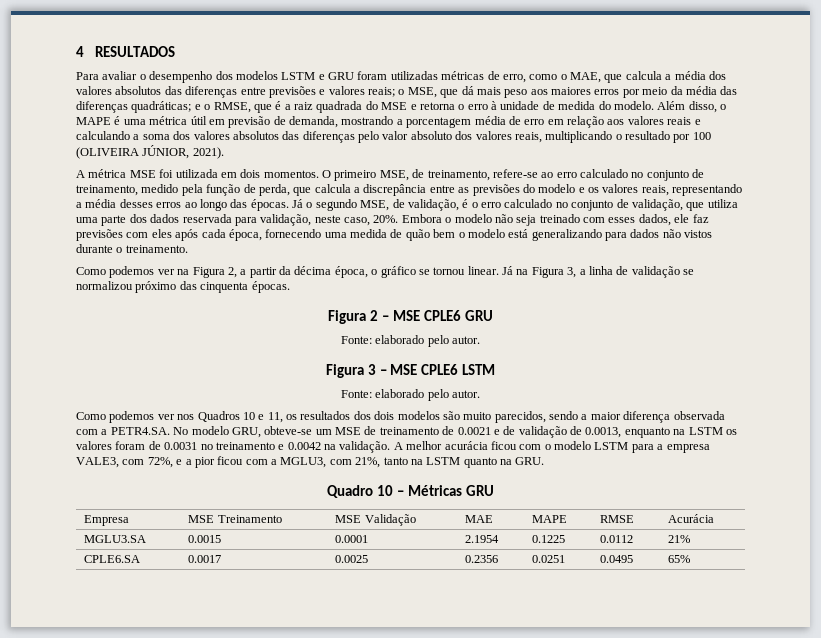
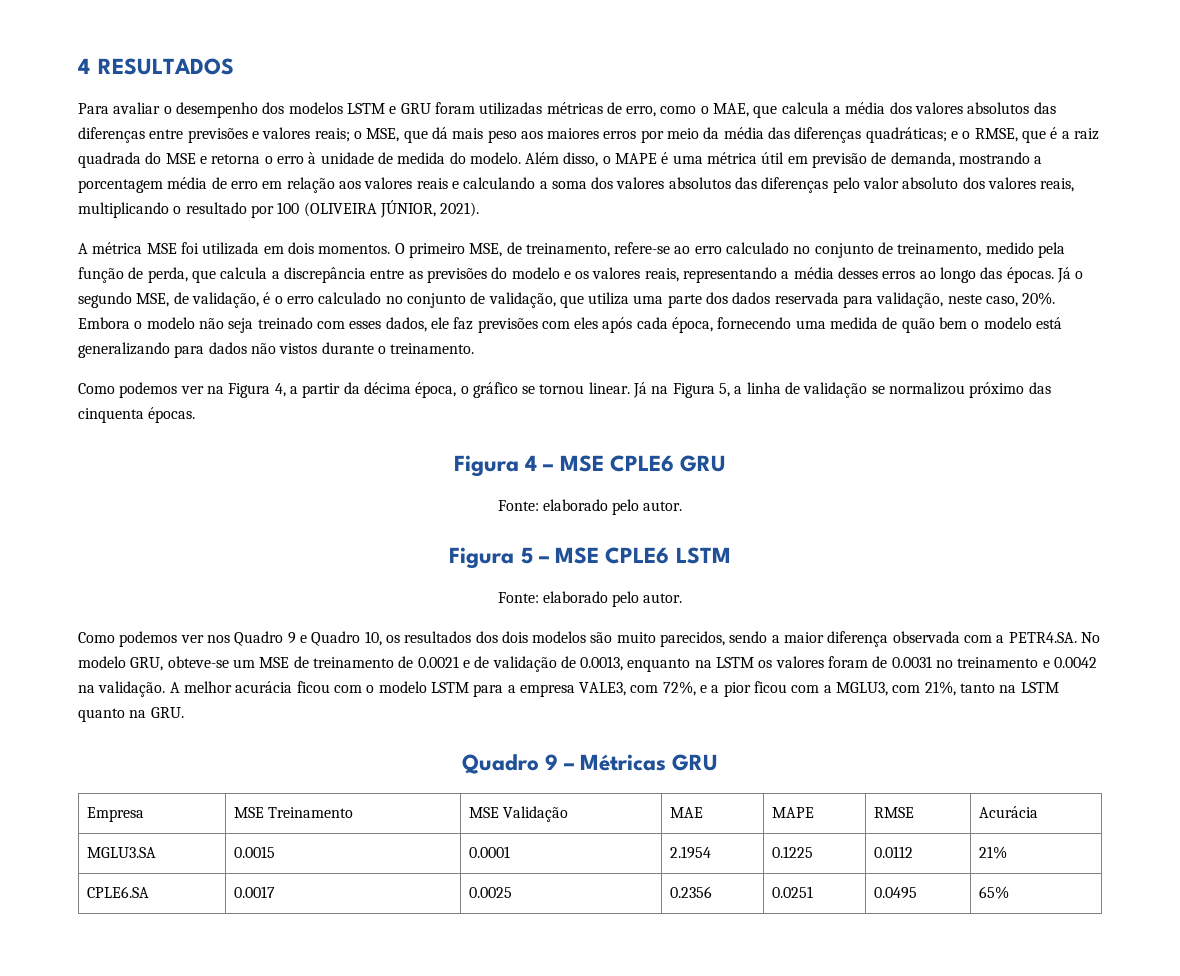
- Como podemos ver na Figura 2, a partir da décima época, o gráfico se tornou linear.
+ Como podemos ver na Figura 4, a partir da décima época, o gráfico se tornou linear.
- Já na Figura 3, a linha de validação se normalizou próximo das cinquenta épocas.
+ Já na Figura 5, a linha de validação se normalizou próximo das cinquenta épocas.
- Figura 2 – MSE CPLE6 GRU
+ Figura 4 – MSE CPLE6 GRU
- Figura 3 – MSE CPLE6 LSTM
+ Figura 5 – MSE CPLE6 LSTM
- Como podemos ver nos Quadros 10 e 11, os resultados dos dois modelos são muito parecidos, sendo a maior diferença observada com a PETR4.SA. No modelo GRU, obteve-se um MSE de treinamento de 0.0021 e de validação de 0.0013, enquanto na LSTM os valores foram de 0.0031 no treinamento e 0.0042 na validação.
+ Como podemos ver nos Quadro 9 e Quadro 10, os resultados dos dois modelos são muito parecidos, sendo a maior diferença observada com a PETR4.SA. No modelo GRU, obteve-se um MSE de treinamento de 0.0021 e de validação de 0.0013, enquanto na LSTM os valores foram de 0.0031 no treinamento e 0.0042 na validação.
- Quadro 10 – Métricas GRU
+ Quadro 9 – Métricas GRU

